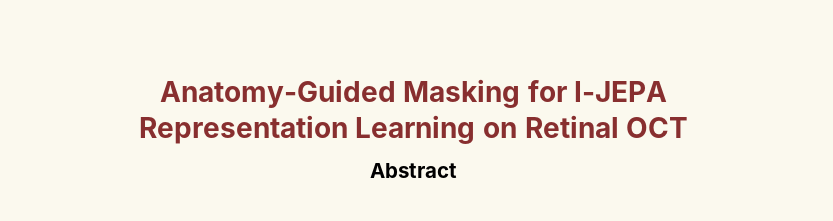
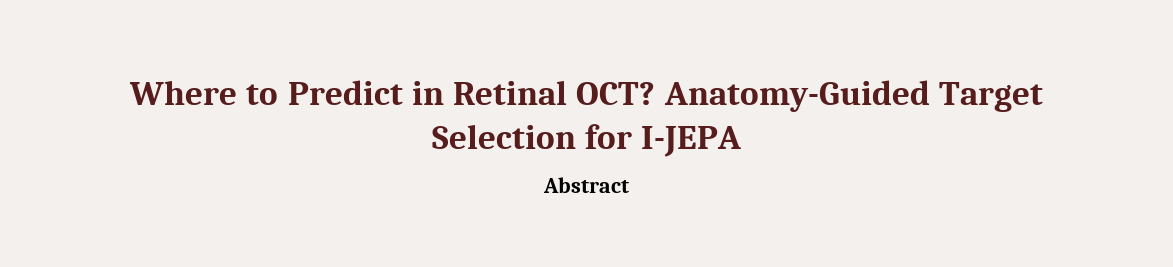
- Anatomy-Guided Masking for I-JEPA Representation Learning on Retinal OCT
+ Where to Predict in Retinal OCT? Anatomy-Guided Target Selection for I-JEPA

